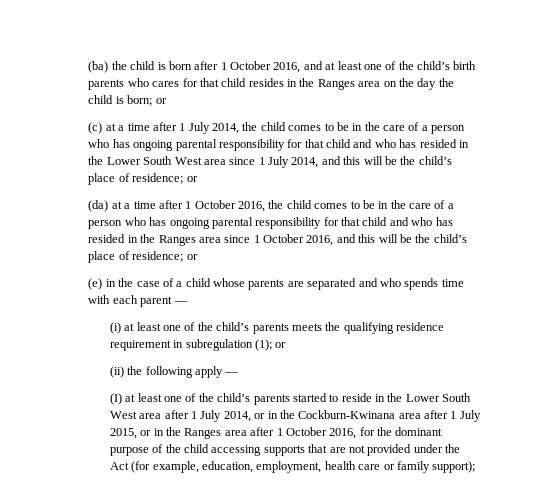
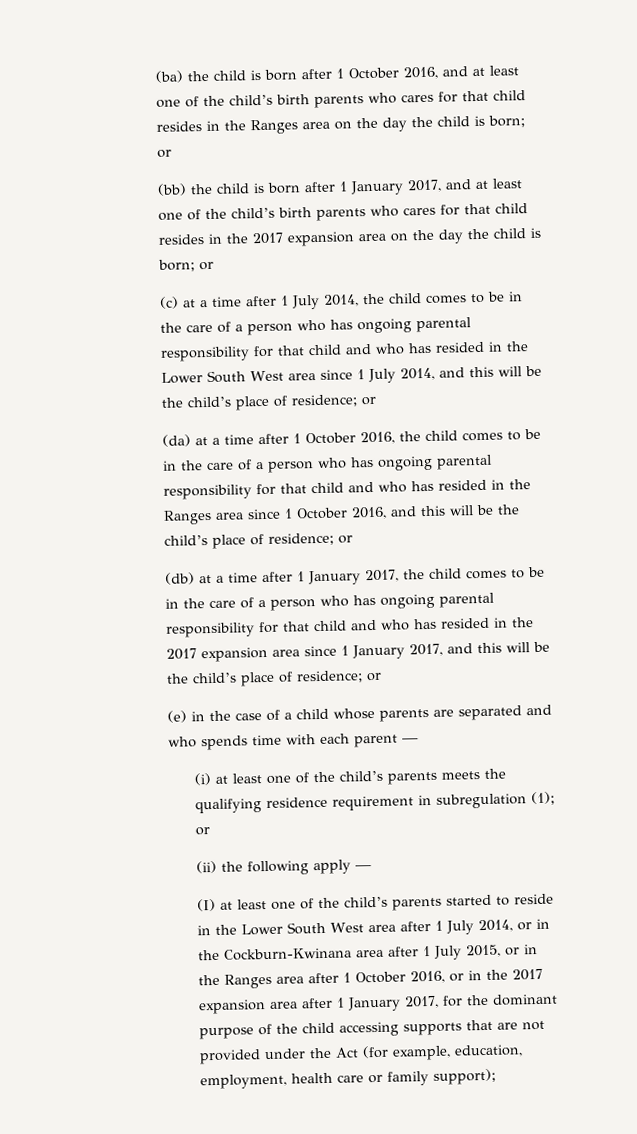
+ (bb) the child is born after 1 January 2017, and at least one of the child’s birth parents who cares for that child resides in the 2017 expansion area on the day the child is born; or
+ (db) at a time after 1 January 2017, the child comes to be in the care of a person who has ongoing parental responsibility for that child and who has resided in the 2017 expansion area since 1 January 2017, and this will be the child’s place of residence; or
- (I) at least one of the child’s parents started to reside in the Lower South West area after 1 July 2014, or in the Cockburn-Kwinana area after 1 July 2015, or in the Ranges area after 1 October 2016, for the dominant purpose of the child accessing supports that are not provided under the Act (for example, education, employment, health care or family support);
+ (I) at least one of the child’s parents started to reside in the Lower South West area after 1 July 2014, or in the Cockburn-Kwinana area after 1 July 2015, or in the Ranges area after 1 October 2016, or in the 2017 expansion area after 1 January 2017, for the dominant purpose of the child accessing supports that are not provided under the Act (for example, education, employment, health care or family support);

